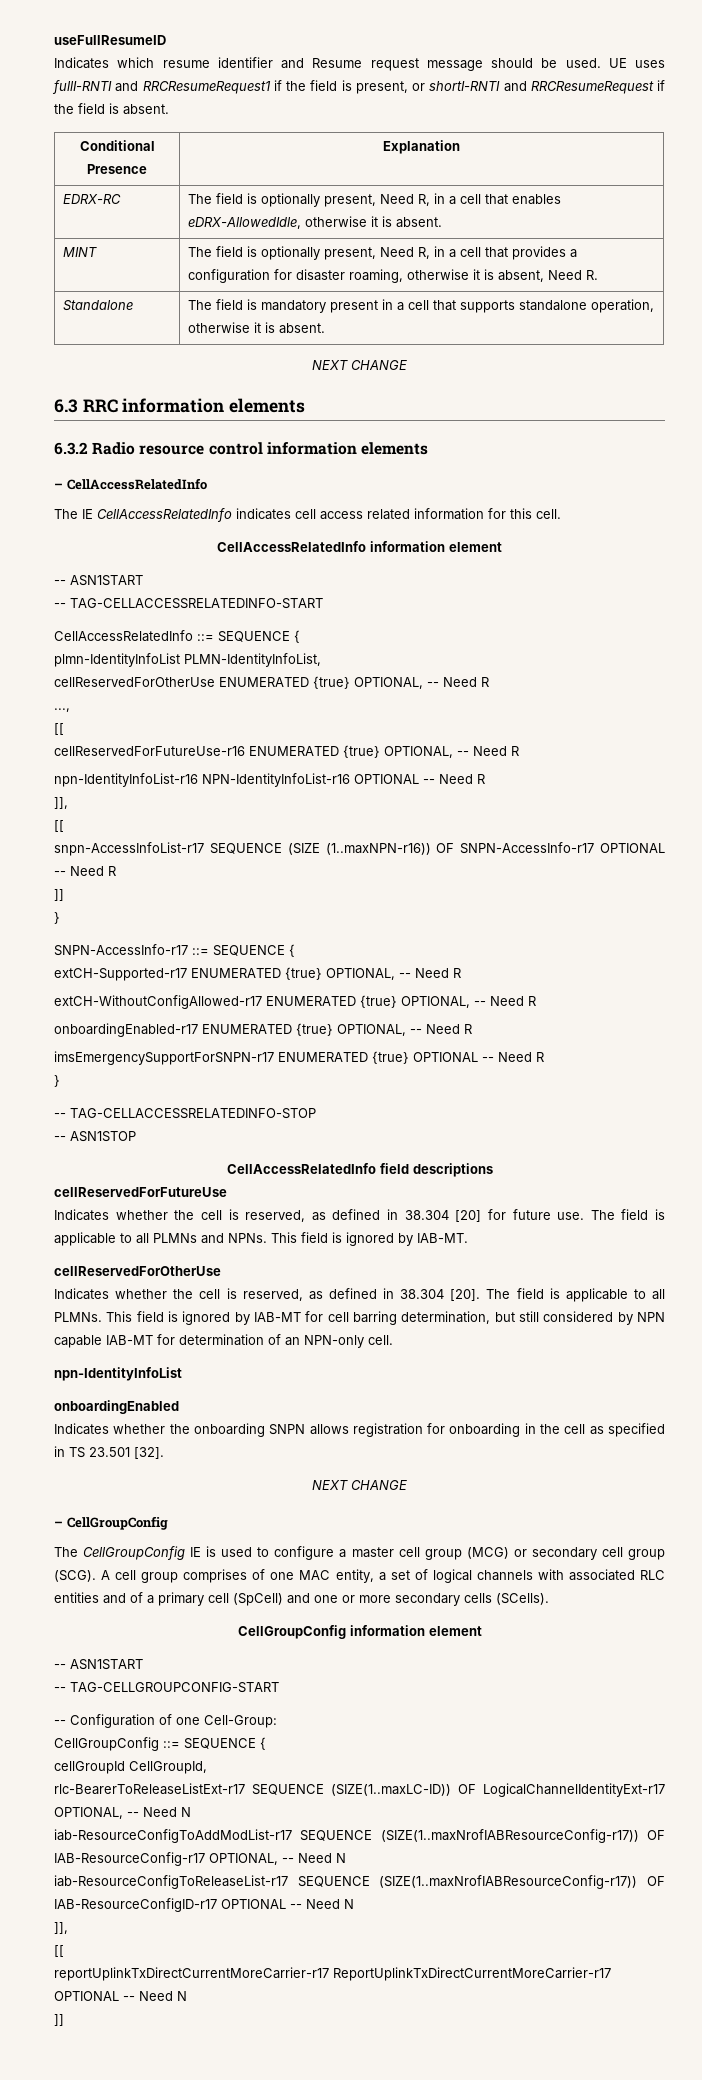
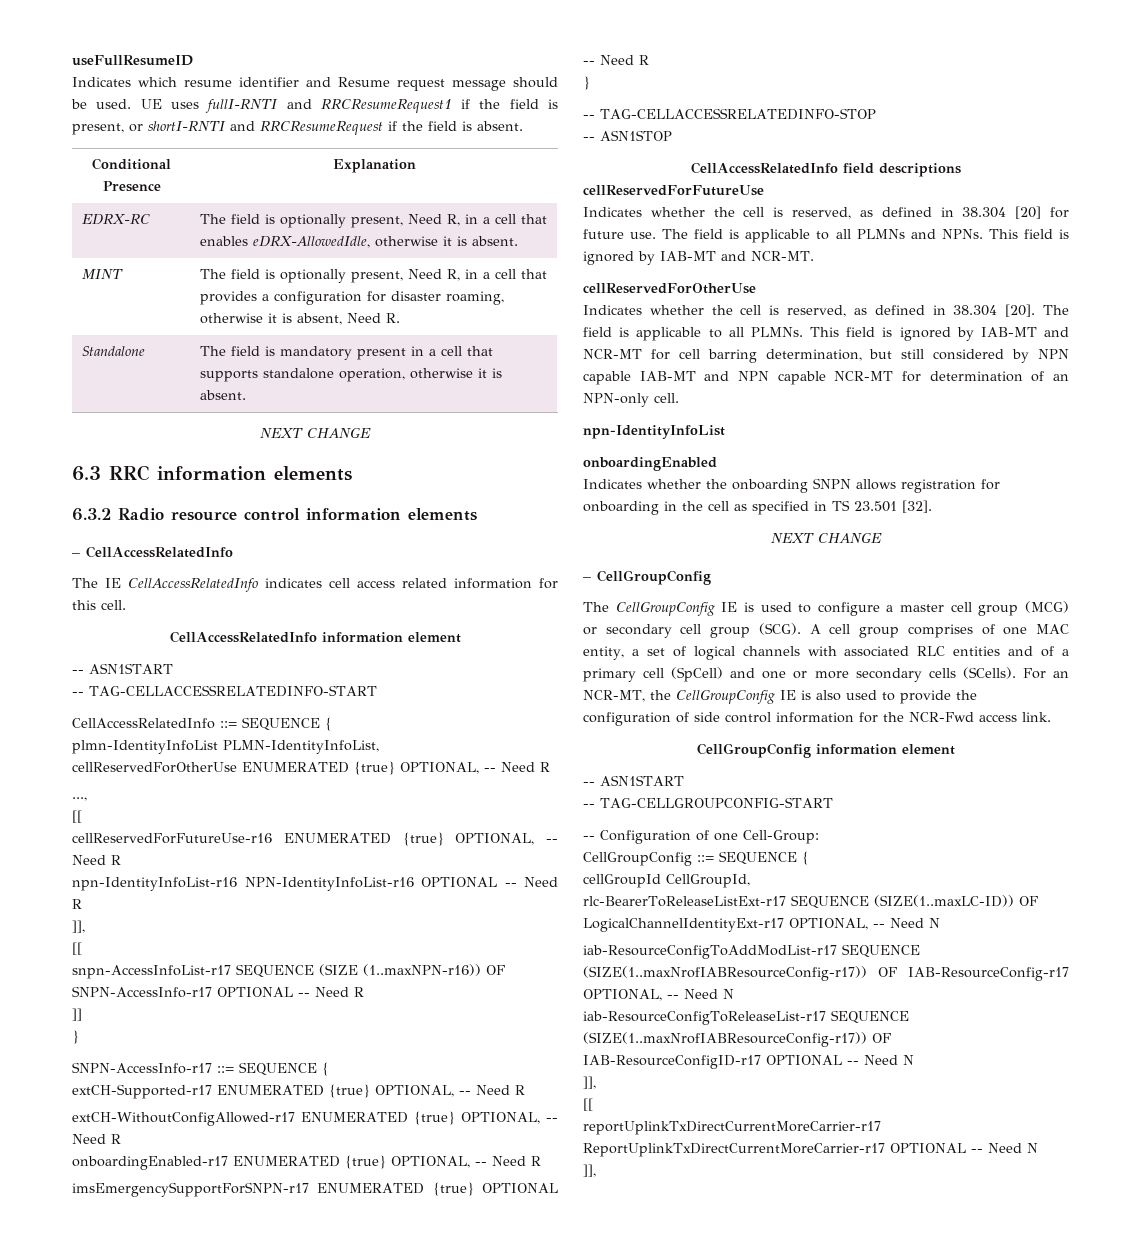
- This field is ignored by IAB-MT.
+ This field is ignored by IAB-MT and NCR-MT.
- This field is ignored by IAB-MT for cell barring determination, but still considered by NPN capable IAB-MT for determination of an NPN-only cell.
+ This field is ignored by IAB-MT and NCR-MT for cell barring determination, but still considered by NPN capable IAB-MT and NPN capable NCR-MT for determination of an NPN-only cell.
+ For an NCR-MT, the CellGroupConfig IE is also used to provide the configuration of side control information for the NCR-Fwd access link.
  reportUplinkTxDirectCurrentMoreCarrier-r17 ReportUplinkTxDirectCurrentMoreCarrier-r17 OPTIONAL -- Need N
- ]]
+ ]],

